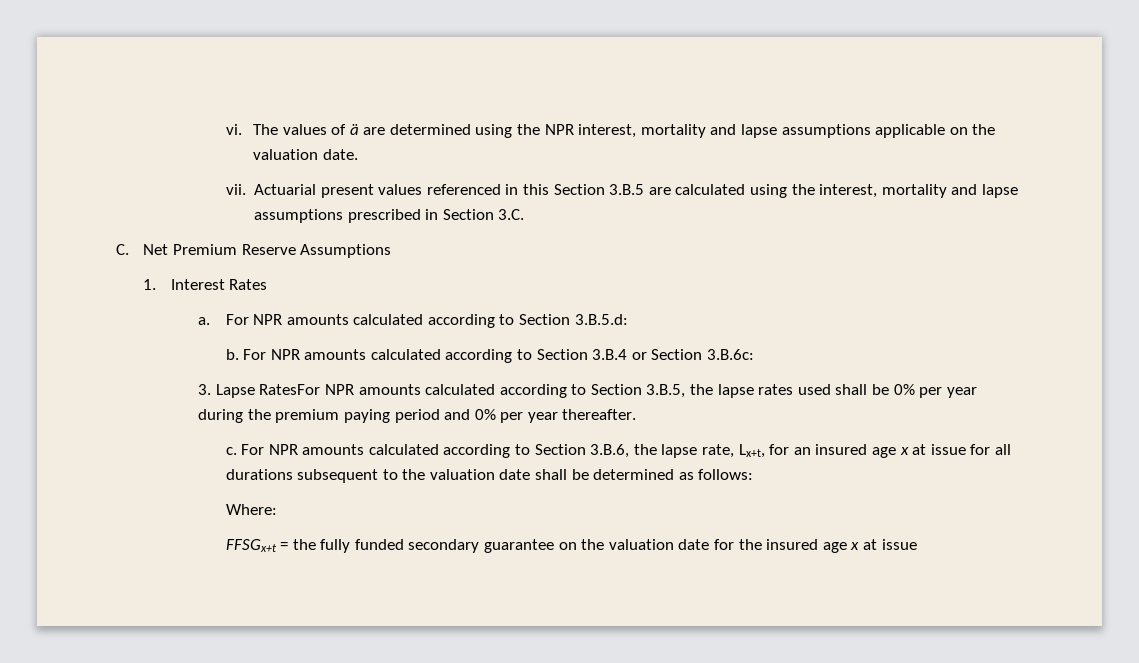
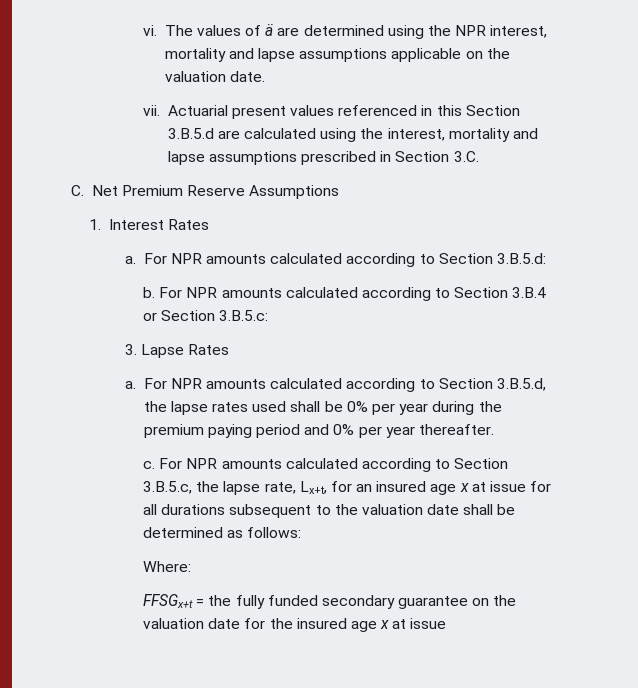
- Actuarial present values referenced in this Section 3.B.5 are calculated using the interest, mortality and lapse assumptions prescribed in Section 3.C.
+ Actuarial present values referenced in this Section 3.B.5.d are calculated using the interest, mortality and lapse assumptions prescribed in Section 3.C.
- For NPR amounts calculated according to Section 3.B.4 or Section 3.B.6c:
+ For NPR amounts calculated according to Section 3.B.4 or Section 3.B.5.c:
- 3. Lapse RatesFor NPR amounts calculated according to Section 3.B.5, the lapse rates used shall be 0% per year during the premium paying period and 0% per year thereafter.
+ 3. Lapse Rates
+ a. For NPR amounts calculated according to Section 3.B.5.d, the lapse rates used shall be 0% per year during the premium paying period and 0% per year thereafter.
- For NPR amounts calculated according to Section 3.B.6, the lapse rate, Lx+t, for an insured age x at issue for all durations subsequent to the valuation date shall be determined as follows:
+ For NPR amounts calculated according to Section 3.B.5.c, the lapse rate, Lx+t, for an insured age x at issue for all durations subsequent to the valuation date shall be determined as follows:

